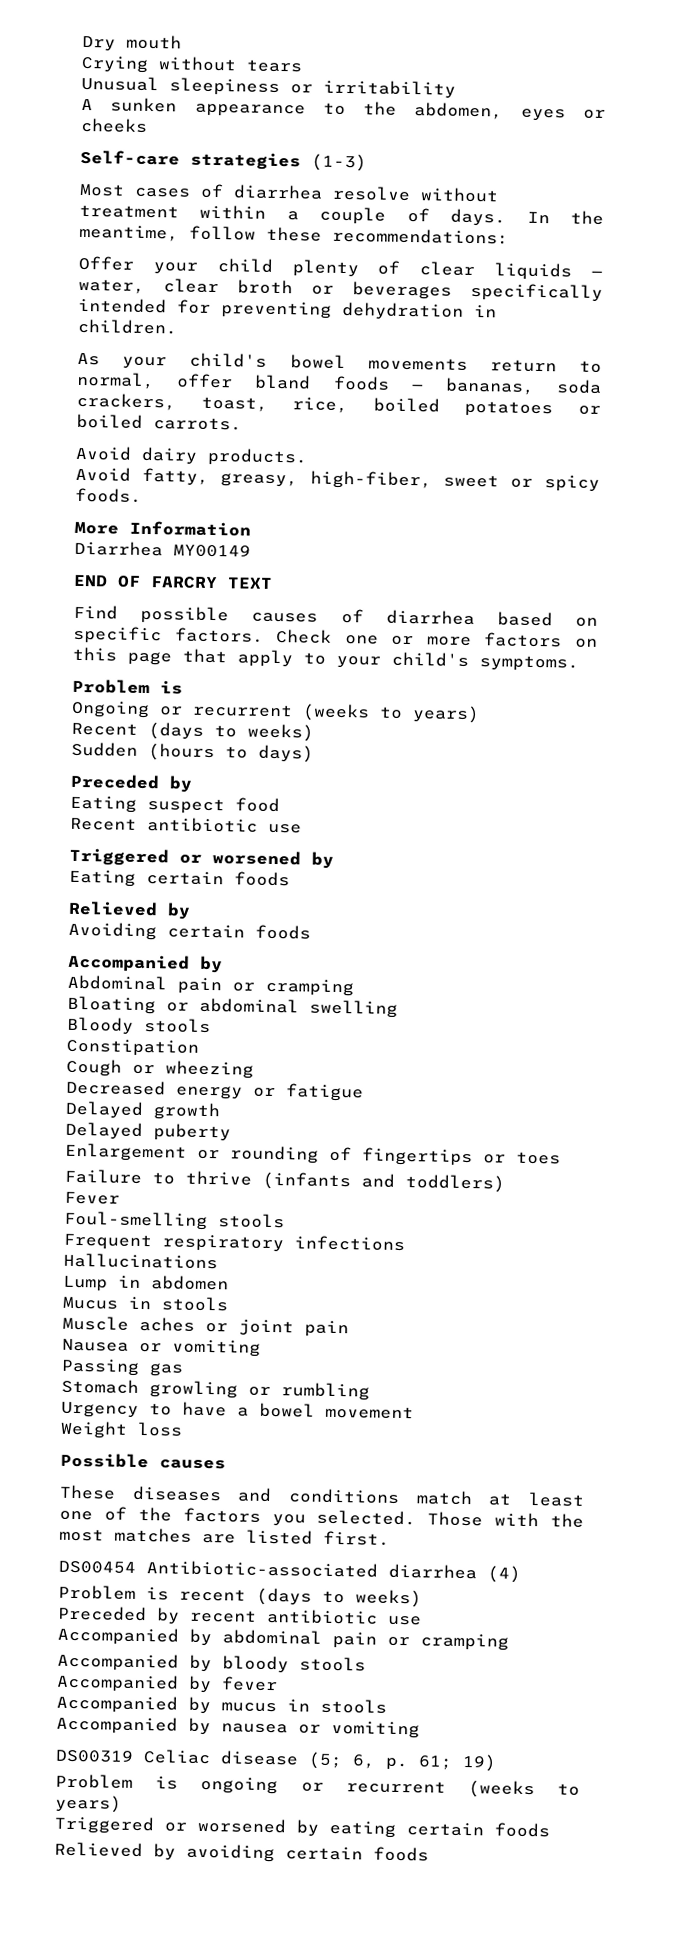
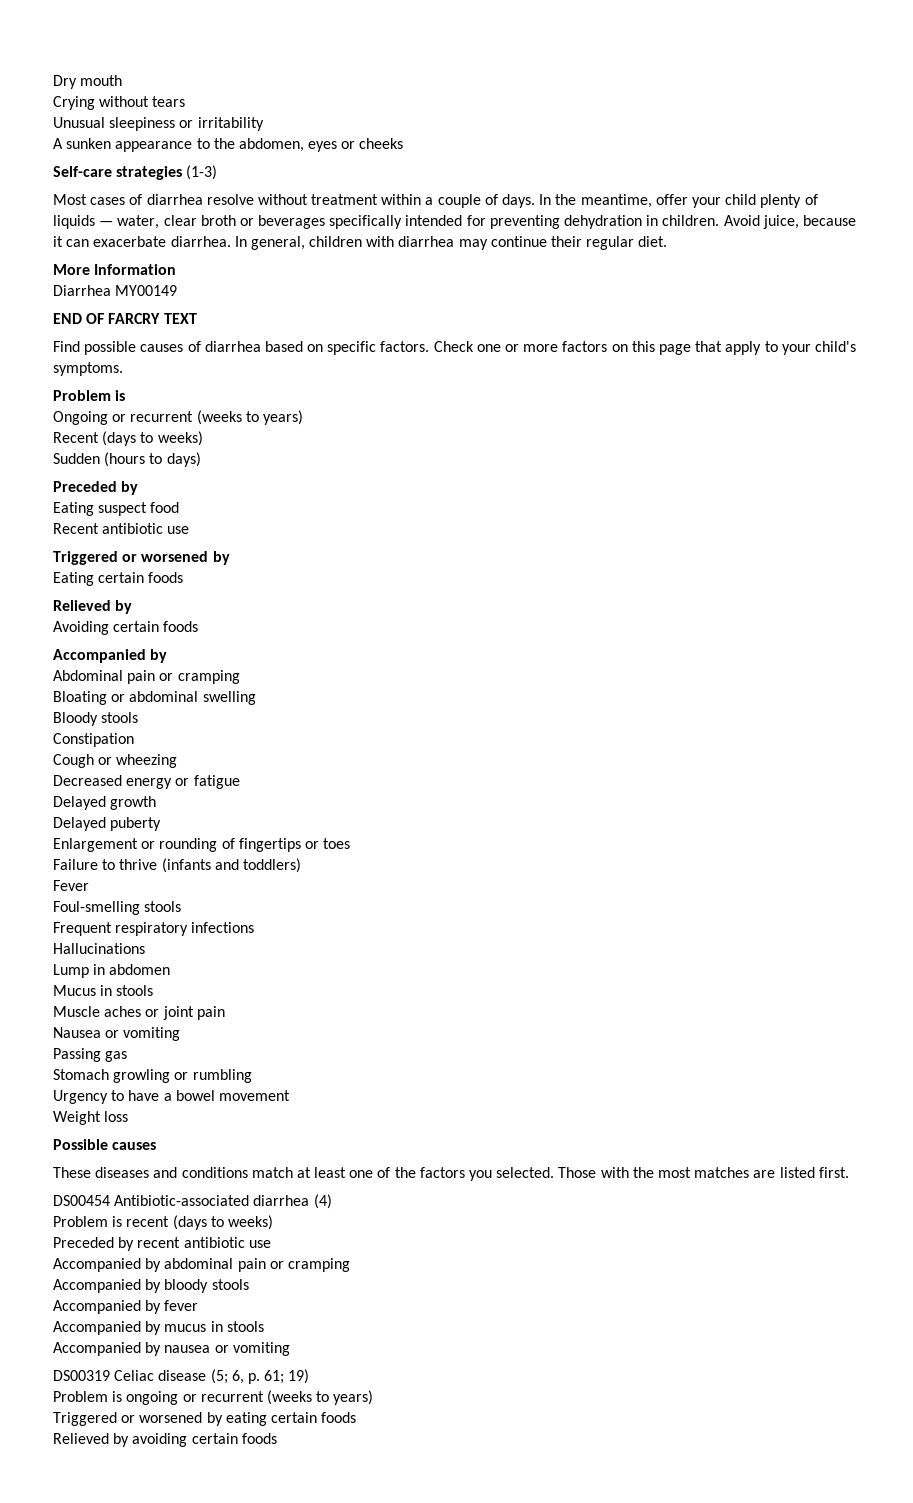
- In the meantime, follow these recommendations:
- Offer your child plenty of clear liquids — water, clear broth or beverages specifically intended for preventing dehydration in children.
- As your child's bowel movements return to normal, offer bland foods — bananas, soda crackers, toast, rice, boiled potatoes or boiled carrots.
- Avoid dairy products.
- Avoid fatty, greasy, high-fiber, sweet or spicy foods.
+ In the meantime, offer your child plenty of liquids — water, clear broth or beverages specifically intended for preventing dehydration in children. Avoid juice, because it can exacerbate diarrhea. In general, children with diarrhea may continue their regular diet.

